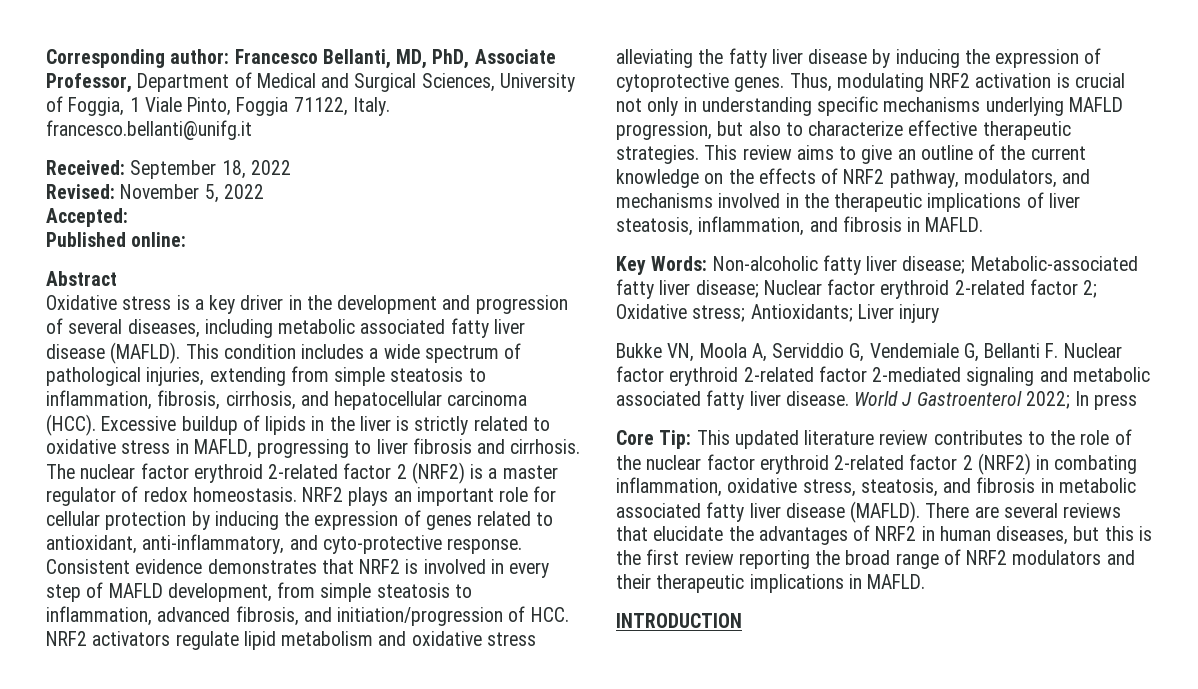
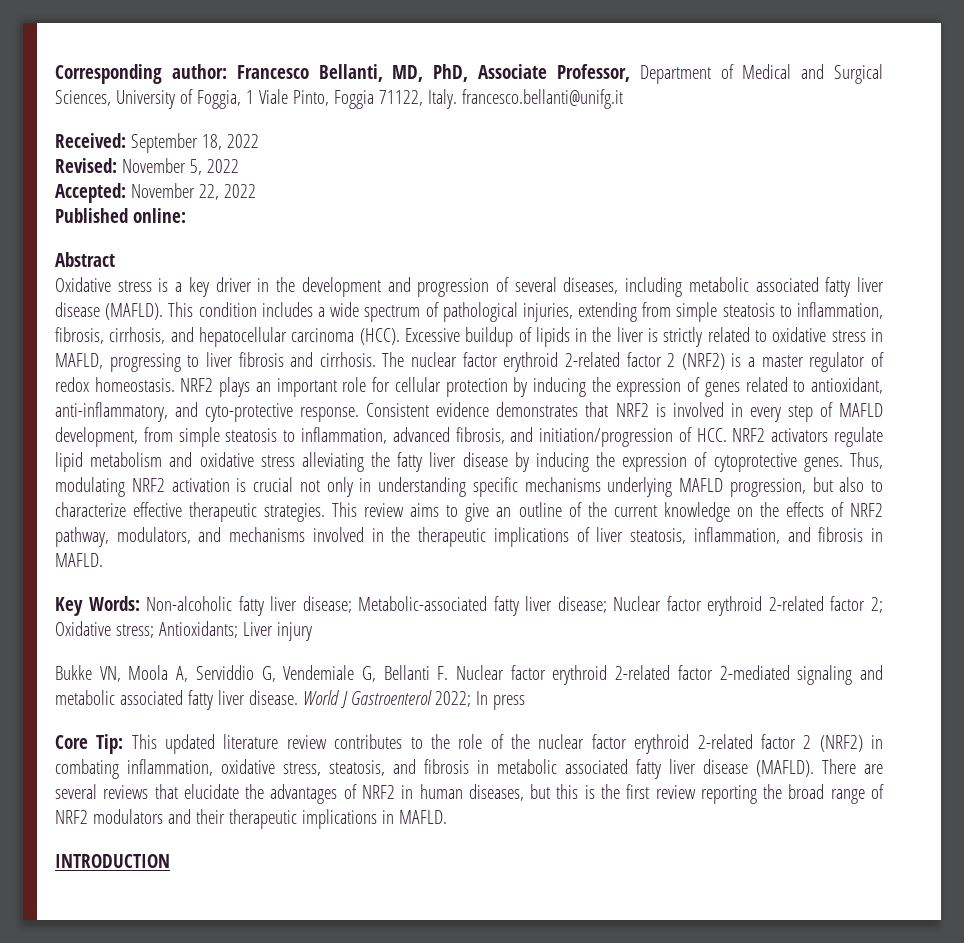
- Accepted:
+ Accepted: November 22, 2022

